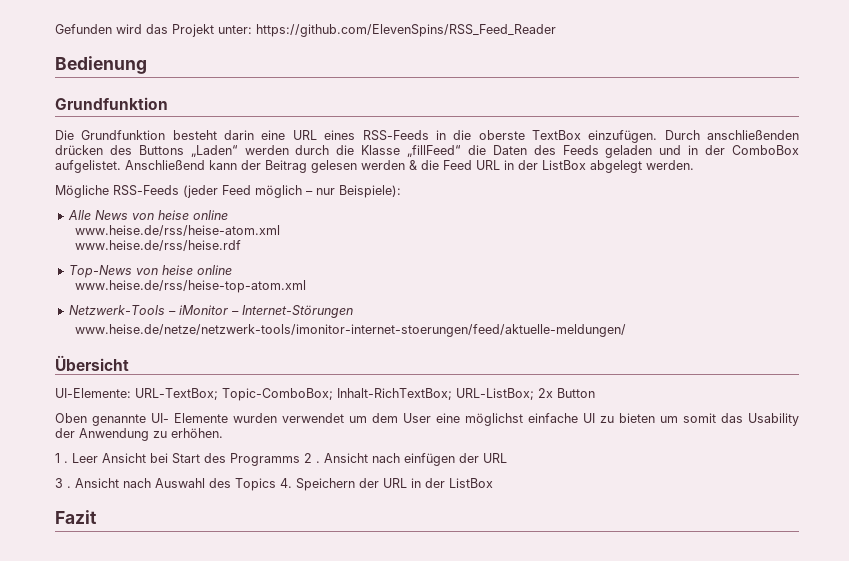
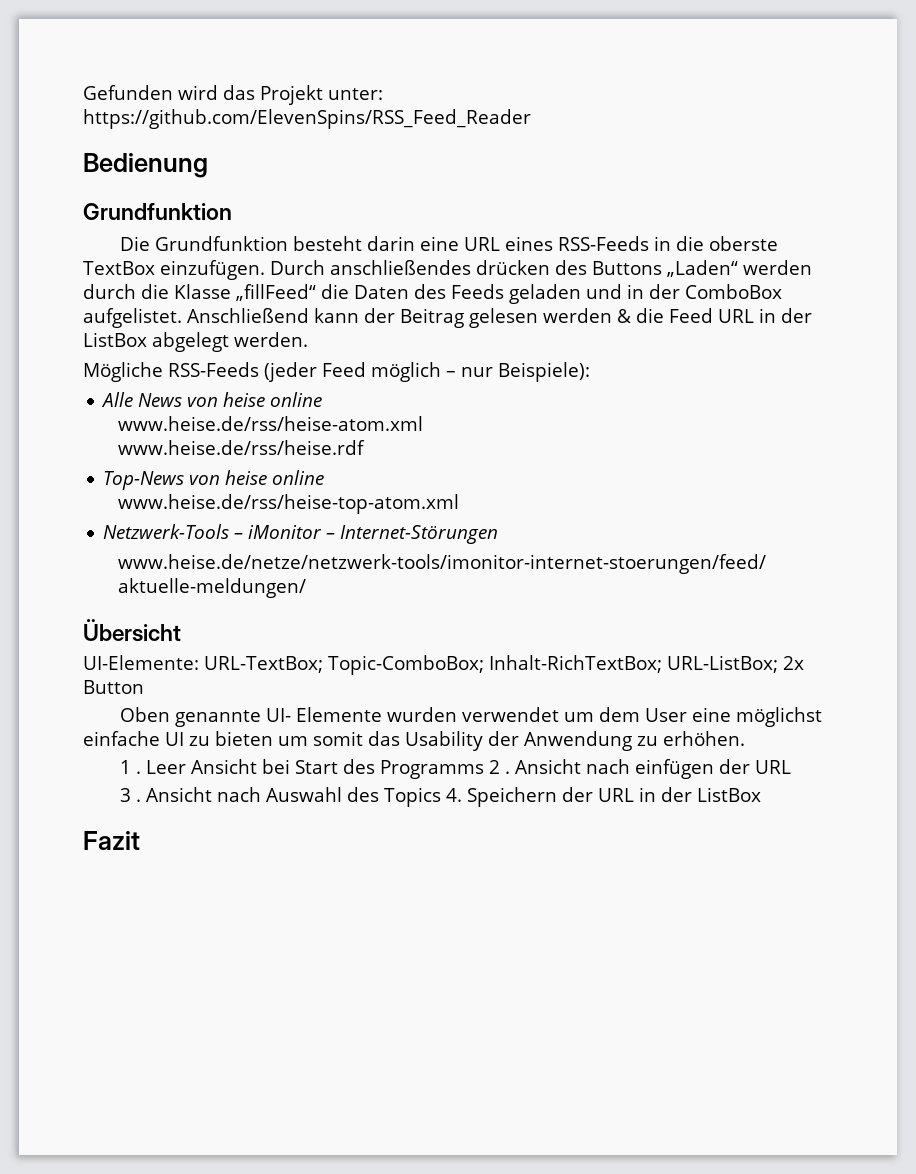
- Durch anschließenden drücken des Buttons „Laden“ werden durch die Klasse „fillFeed“ die Daten des Feeds geladen und in der ComboBox aufgelistet.
+ Durch anschließendes drücken des Buttons „Laden“ werden durch die Klasse „fillFeed“ die Daten des Feeds geladen und in der ComboBox aufgelistet.

